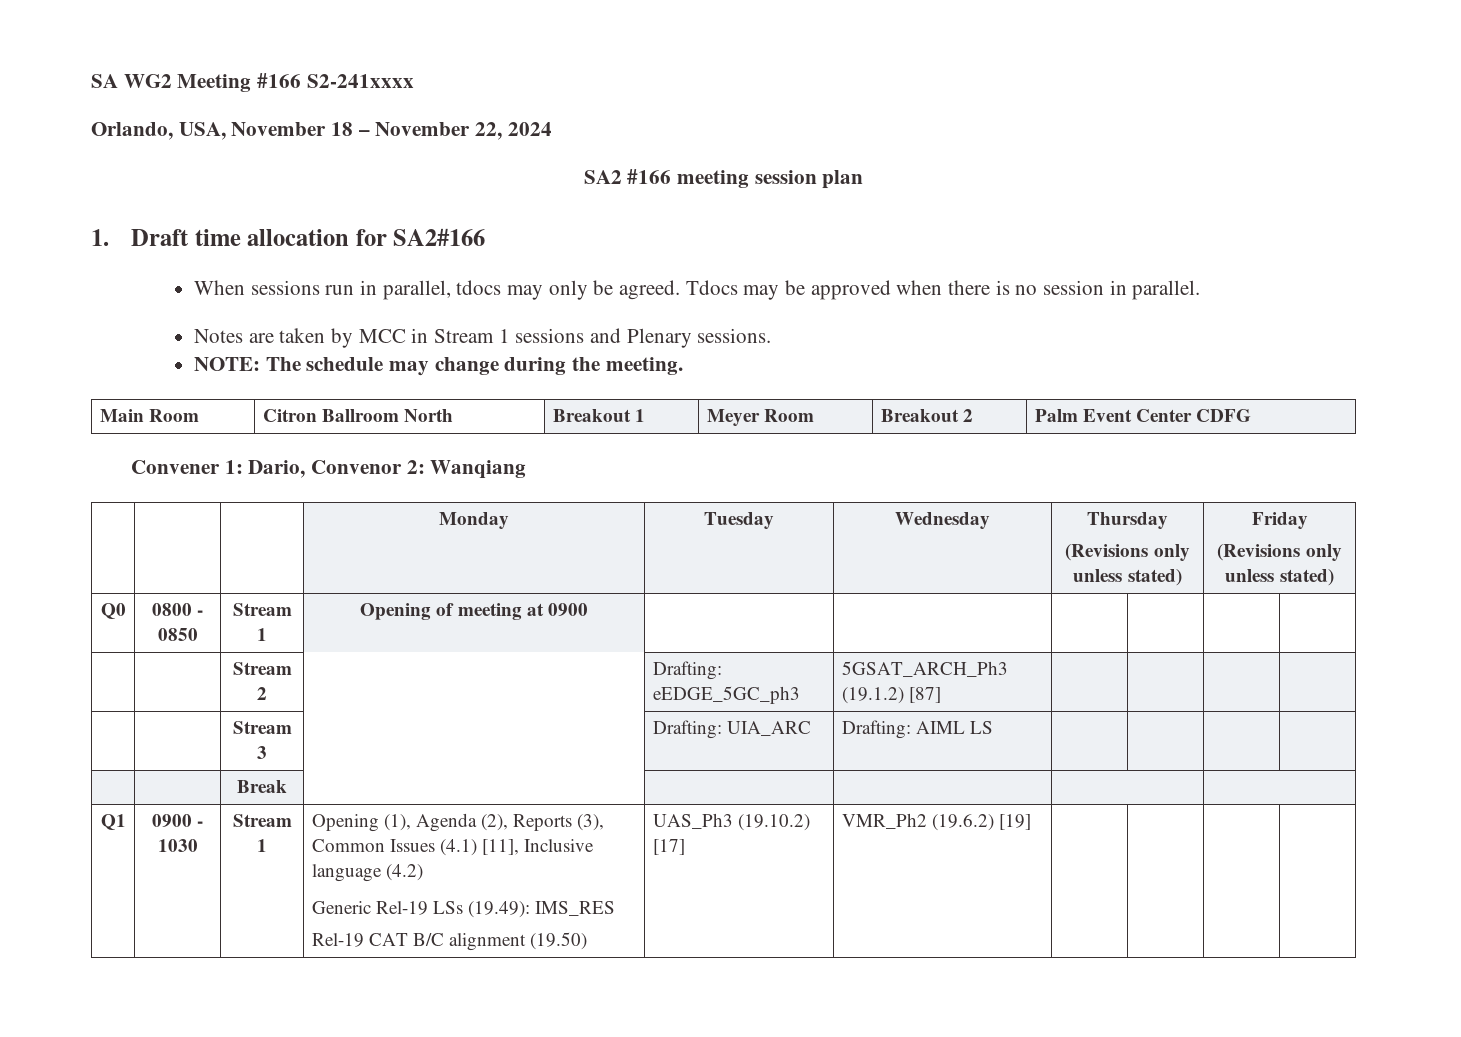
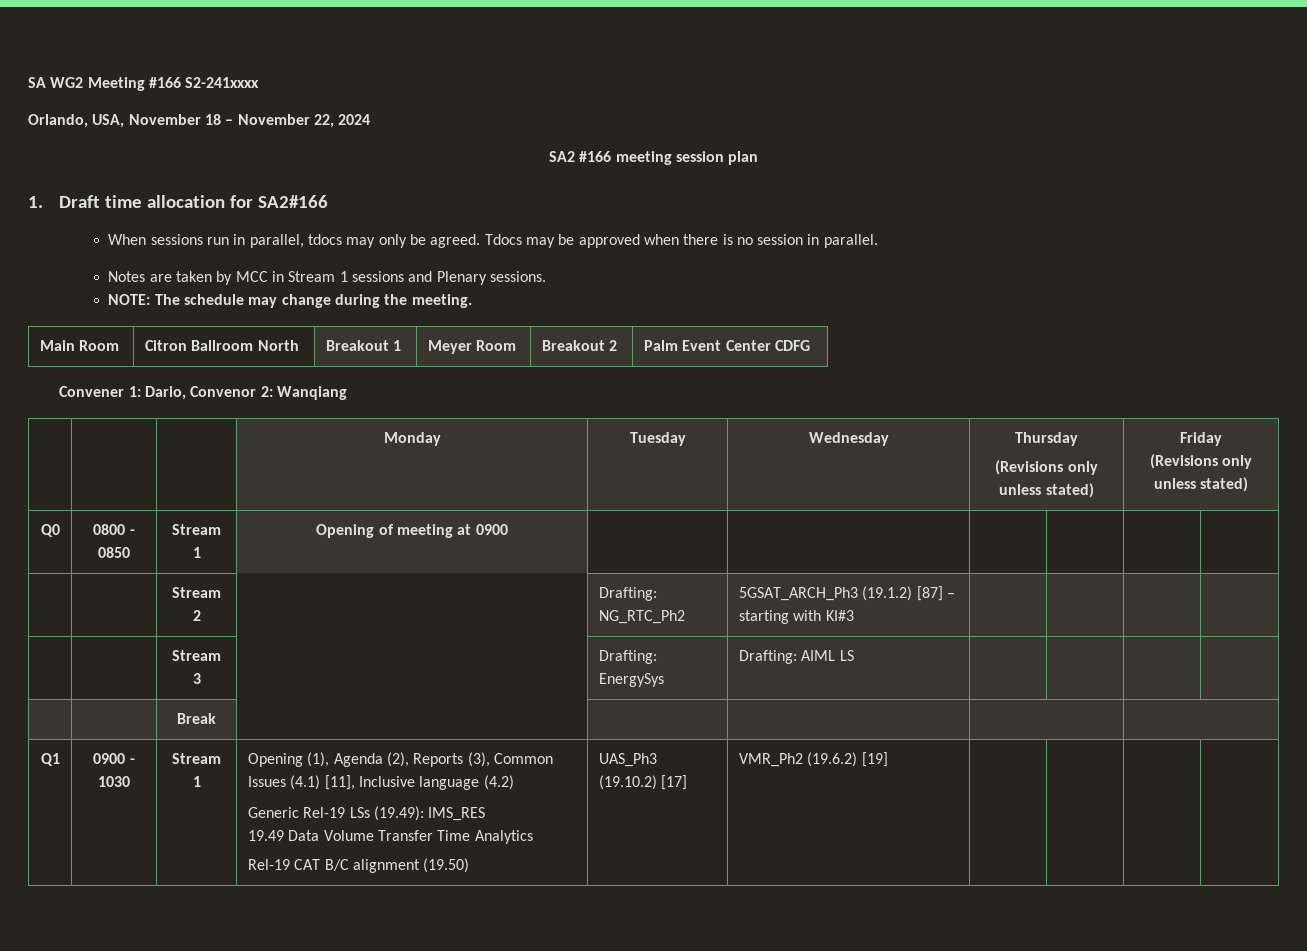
- | | Stream 2 | | Drafting: eEDGE_5GC_ph3 | 5GSAT_ARCH_Ph3 (19.1.2) [87] | | | |
+ | | Stream 2 | | Drafting: NG_RTC_Ph2 | 5GSAT_ARCH_Ph3 (19.1.2) [87] – starting with KI#3 | | | |
- | | Stream 3 | | Drafting: UIA_ARC | Drafting: AIML LS | | | |
+ | | Stream 3 | | Drafting: EnergySys | Drafting: AIML LS | | | |
+ 19.49 Data Volume Transfer Time Analytics

